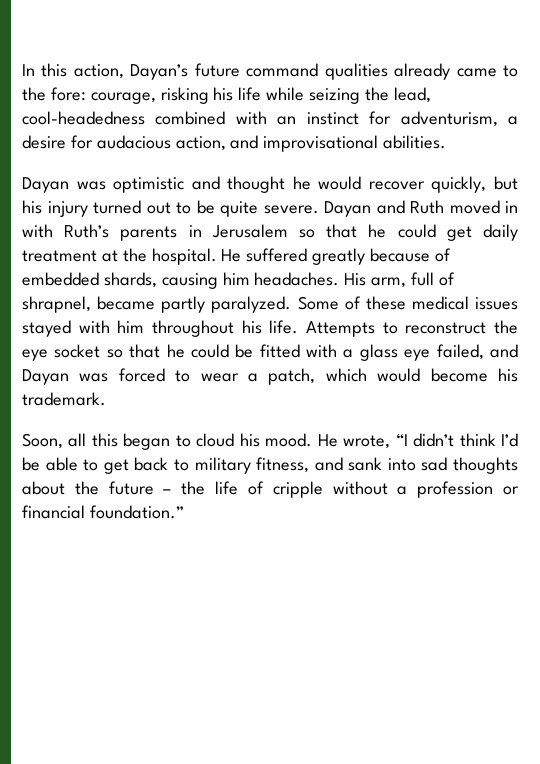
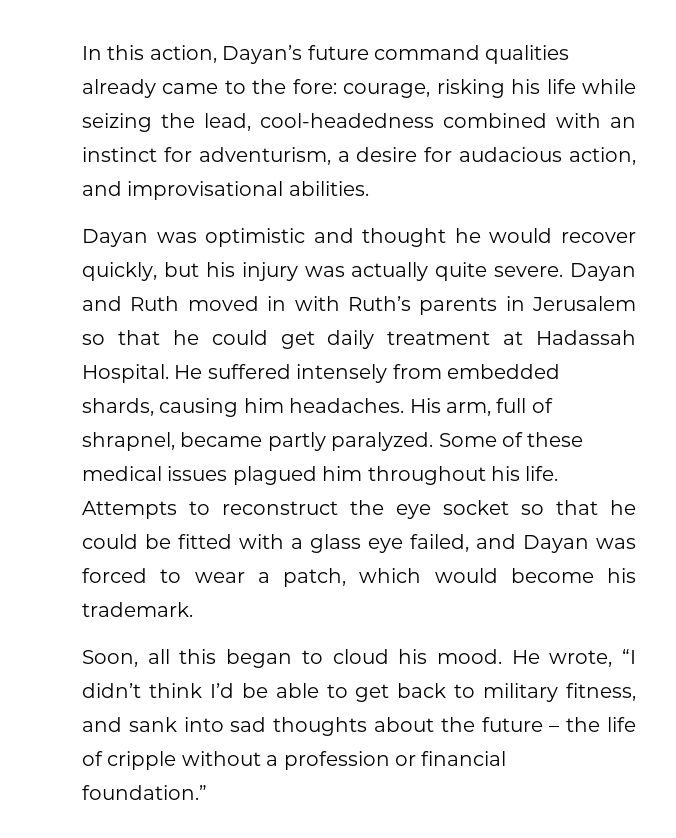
- Dayan was optimistic and thought he would recover quickly, but his injury turned out to be quite severe.
+ Dayan was optimistic and thought he would recover quickly, but his injury was actually quite severe.
- Dayan and Ruth moved in with Ruth’s parents in Jerusalem so that he could get daily treatment at the hospital. He suffered greatly because of embedded shards, causing him headaches.
+ Dayan and Ruth moved in with Ruth’s parents in Jerusalem so that he could get daily treatment at Hadassah Hospital. He suffered intensely from embedded shards, causing him headaches.
- Some of these medical issues stayed with him throughout his life.
+ Some of these medical issues plagued him throughout his life.

